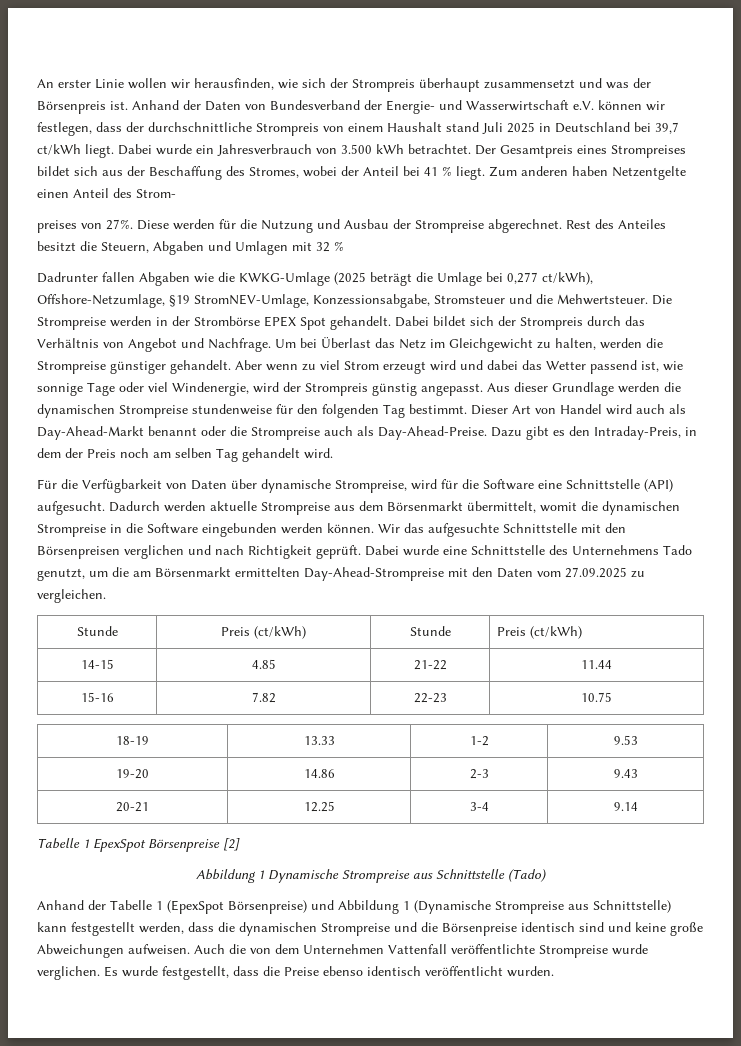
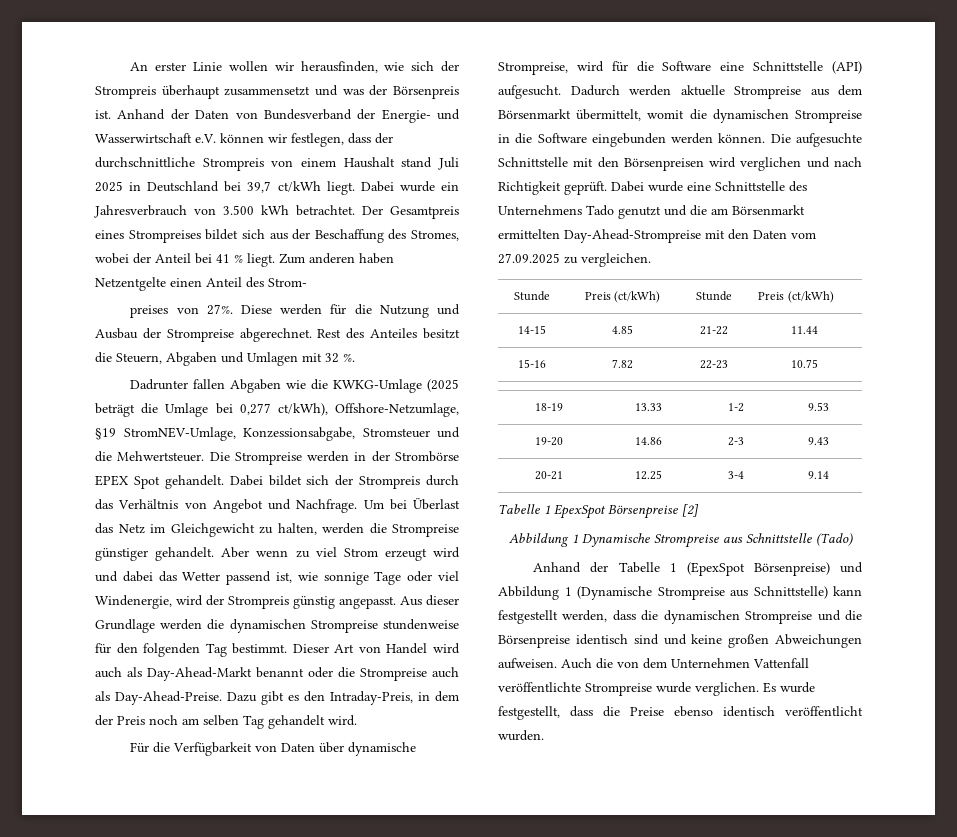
- Rest des Anteiles besitzt die Steuern, Abgaben und Umlagen mit 32 %
+ Rest des Anteiles besitzt die Steuern, Abgaben und Umlagen mit 32 %.
- Wir das aufgesuchte Schnittstelle mit den Börsenpreisen verglichen und nach Richtigkeit geprüft.
+ Die aufgesuchte Schnittstelle mit den Börsenpreisen wird verglichen und nach Richtigkeit geprüft.
- Dabei wurde eine Schnittstelle des Unternehmens Tado genutzt, um die am Börsenmarkt ermittelten Day-Ahead-Strompreise mit den Daten vom 27.09.2025 zu vergleichen.
+ Dabei wurde eine Schnittstelle des Unternehmens Tado genutzt und die am Börsenmarkt ermittelten Day-Ahead-Strompreise mit den Daten vom 27.09.2025 zu vergleichen.
- Anhand der Tabelle 1 (EpexSpot Börsenpreise) und Abbildung 1 (Dynamische Strompreise aus Schnittstelle) kann festgestellt werden, dass die dynamischen Strompreise und die Börsenpreise identisch sind und keine große Abweichungen aufweisen.
+ Anhand der Tabelle 1 (EpexSpot Börsenpreise) und Abbildung 1 (Dynamische Strompreise aus Schnittstelle) kann festgestellt werden, dass die dynamischen Strompreise und die Börsenpreise identisch sind und keine großen Abweichungen aufweisen.

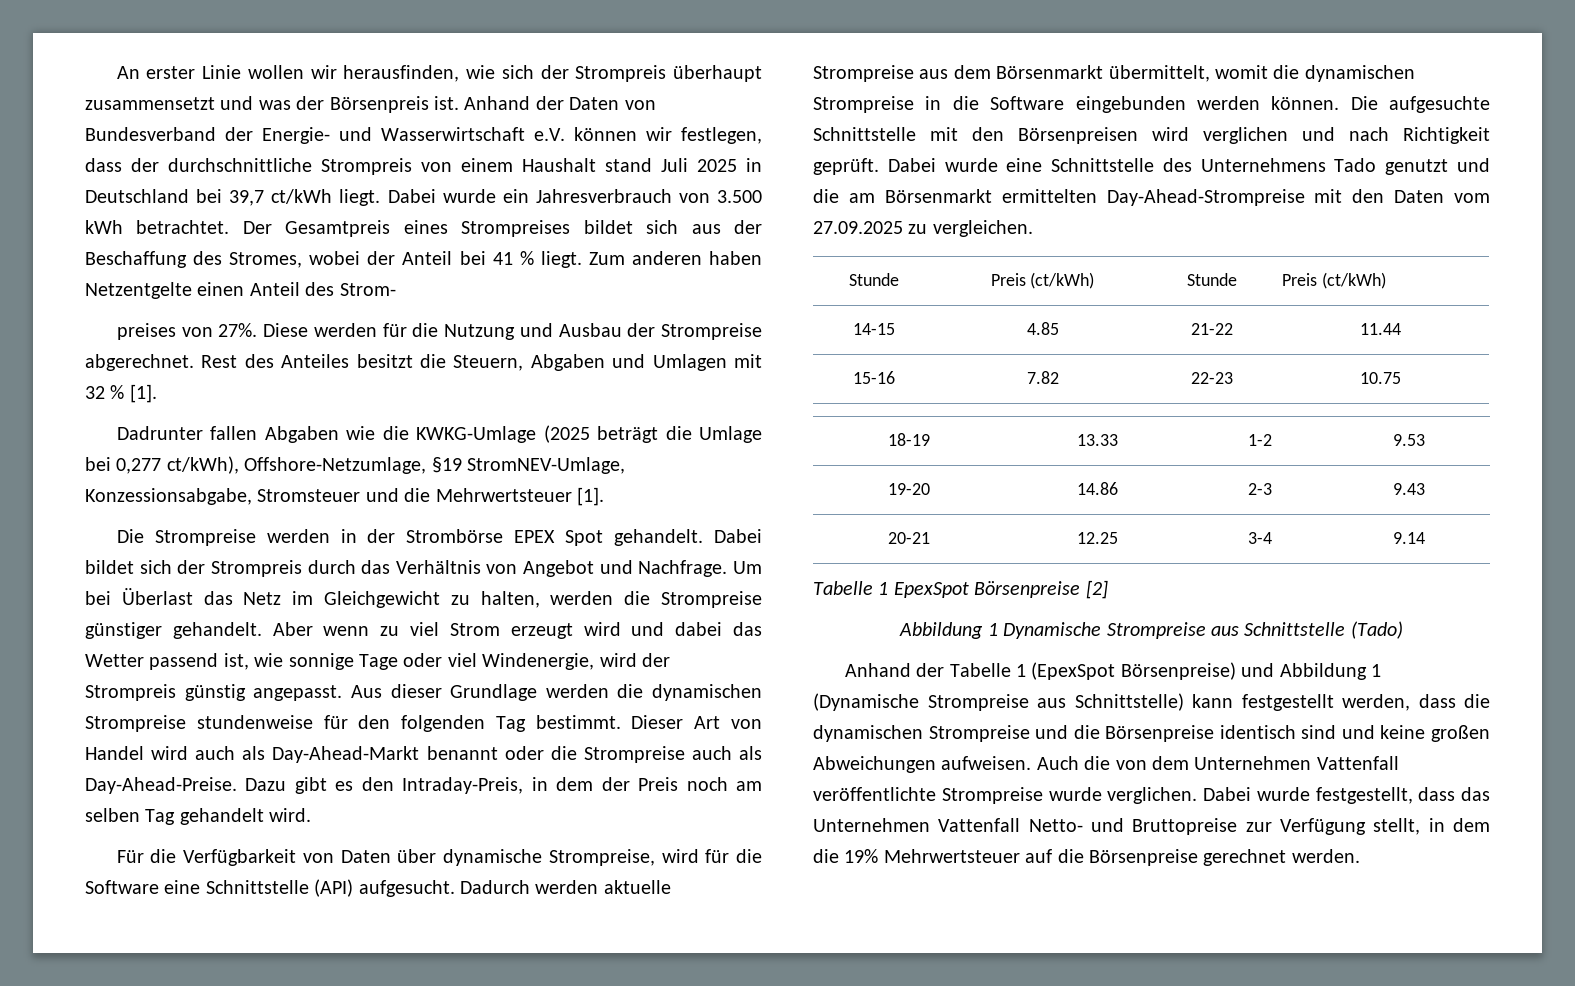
- Rest des Anteiles besitzt die Steuern, Abgaben und Umlagen mit 32 %.
+ Rest des Anteiles besitzt die Steuern, Abgaben und Umlagen mit 32 % [1].
- Dadrunter fallen Abgaben wie die KWKG-Umlage (2025 beträgt die Umlage bei 0,277 ct/kWh), Offshore-Netzumlage, §19 StromNEV-Umlage, Konzessionsabgabe, Stromsteuer und die Mehwertsteuer. Die Strompreise werden in der Strombörse EPEX Spot gehandelt.
+ Dadrunter fallen Abgaben wie die KWKG-Umlage (2025 beträgt die Umlage bei 0,277 ct/kWh), Offshore-Netzumlage, §19 StromNEV-Umlage, Konzessionsabgabe, Stromsteuer und die Mehrwertsteuer [1].
+ Die Strompreise werden in der Strombörse EPEX Spot gehandelt.
- Es wurde festgestellt, dass die Preise ebenso identisch veröffentlicht wurden.
+ Dabei wurde festgestellt, dass das Unternehmen Vattenfall Netto- und Bruttopreise zur Verfügung stellt, in dem die 19% Mehrwertsteuer auf die Börsenpreise gerechnet werden.

